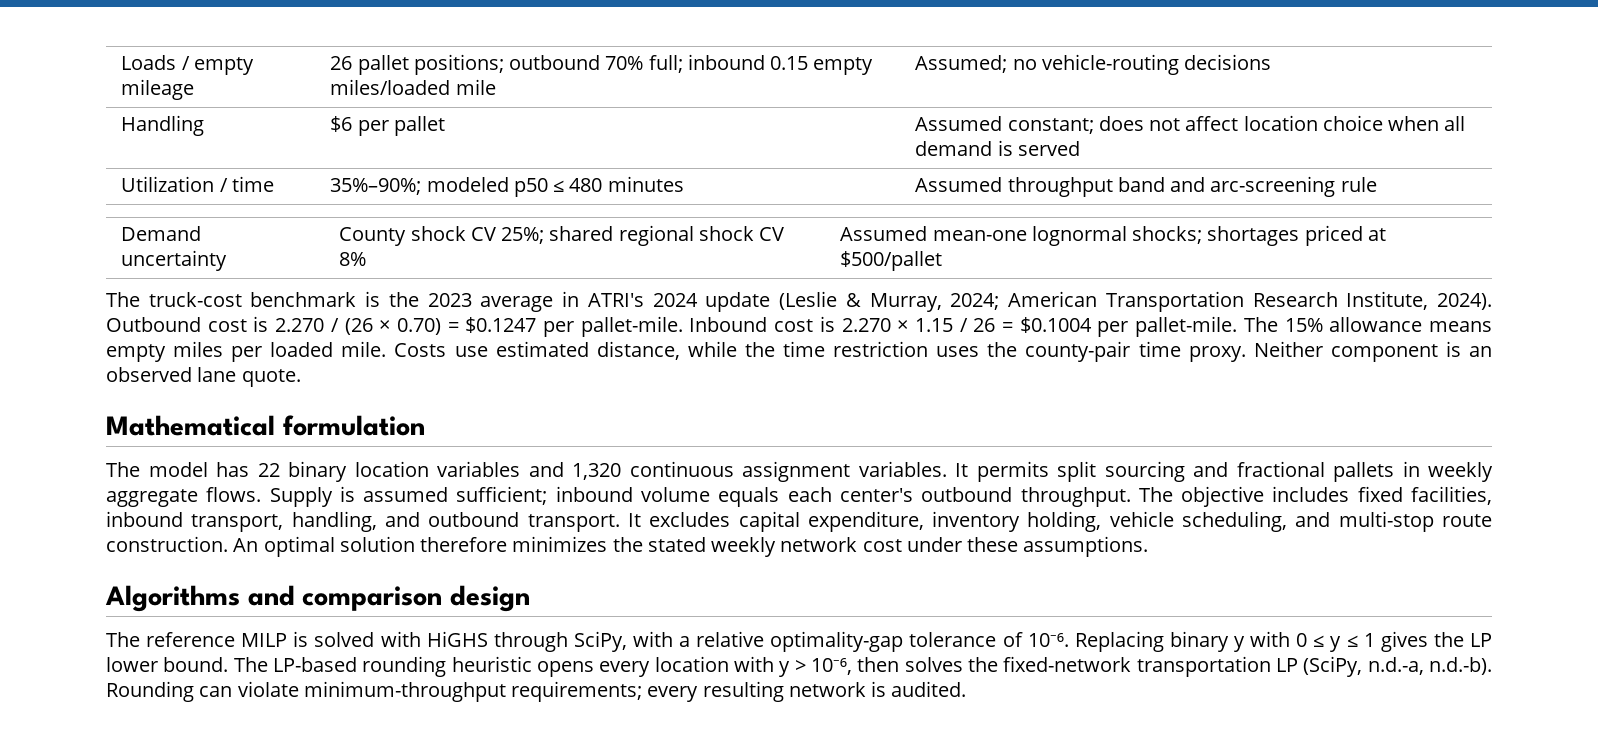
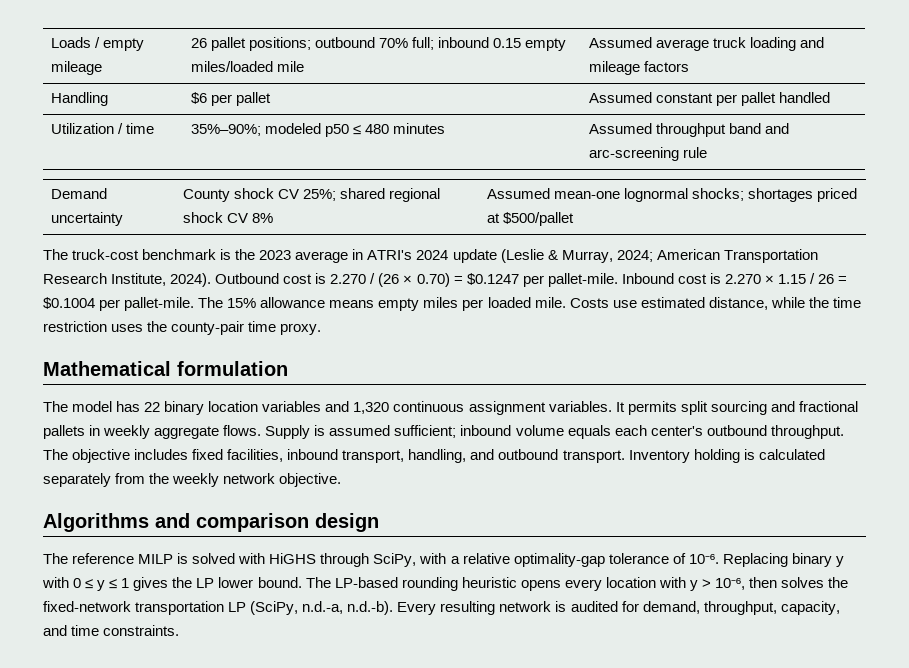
- Loads / empty mileage | 26 pallet positions; outbound 70% full; inbound 0.15 empty miles/loaded mile | Assumed; no vehicle-routing decisions
+ Loads / empty mileage | 26 pallet positions; outbound 70% full; inbound 0.15 empty miles/loaded mile | Assumed average truck loading and mileage factors
- Handling | $6 per pallet | Assumed constant; does not affect location choice when all demand is served
+ Handling | $6 per pallet | Assumed constant per pallet handled
- Neither component is an observed lane quote.
- It excludes capital expenditure, inventory holding, vehicle scheduling, and multi-stop route construction. An optimal solution therefore minimizes the stated weekly network cost under these assumptions.
+ Inventory holding is calculated separately from the weekly network objective.
- The LP-based rounding heuristic opens every location with y > 10⁻⁶, then solves the fixed-network transportation LP (SciPy, n.d.-a, n.d.-b). Rounding can violate minimum-throughput requirements; every resulting network is audited.
+ The LP-based rounding heuristic opens every location with y > 10⁻⁶, then solves the fixed-network transportation LP (SciPy, n.d.-a, n.d.-b). Every resulting network is audited for demand, throughput, capacity, and time constraints.

